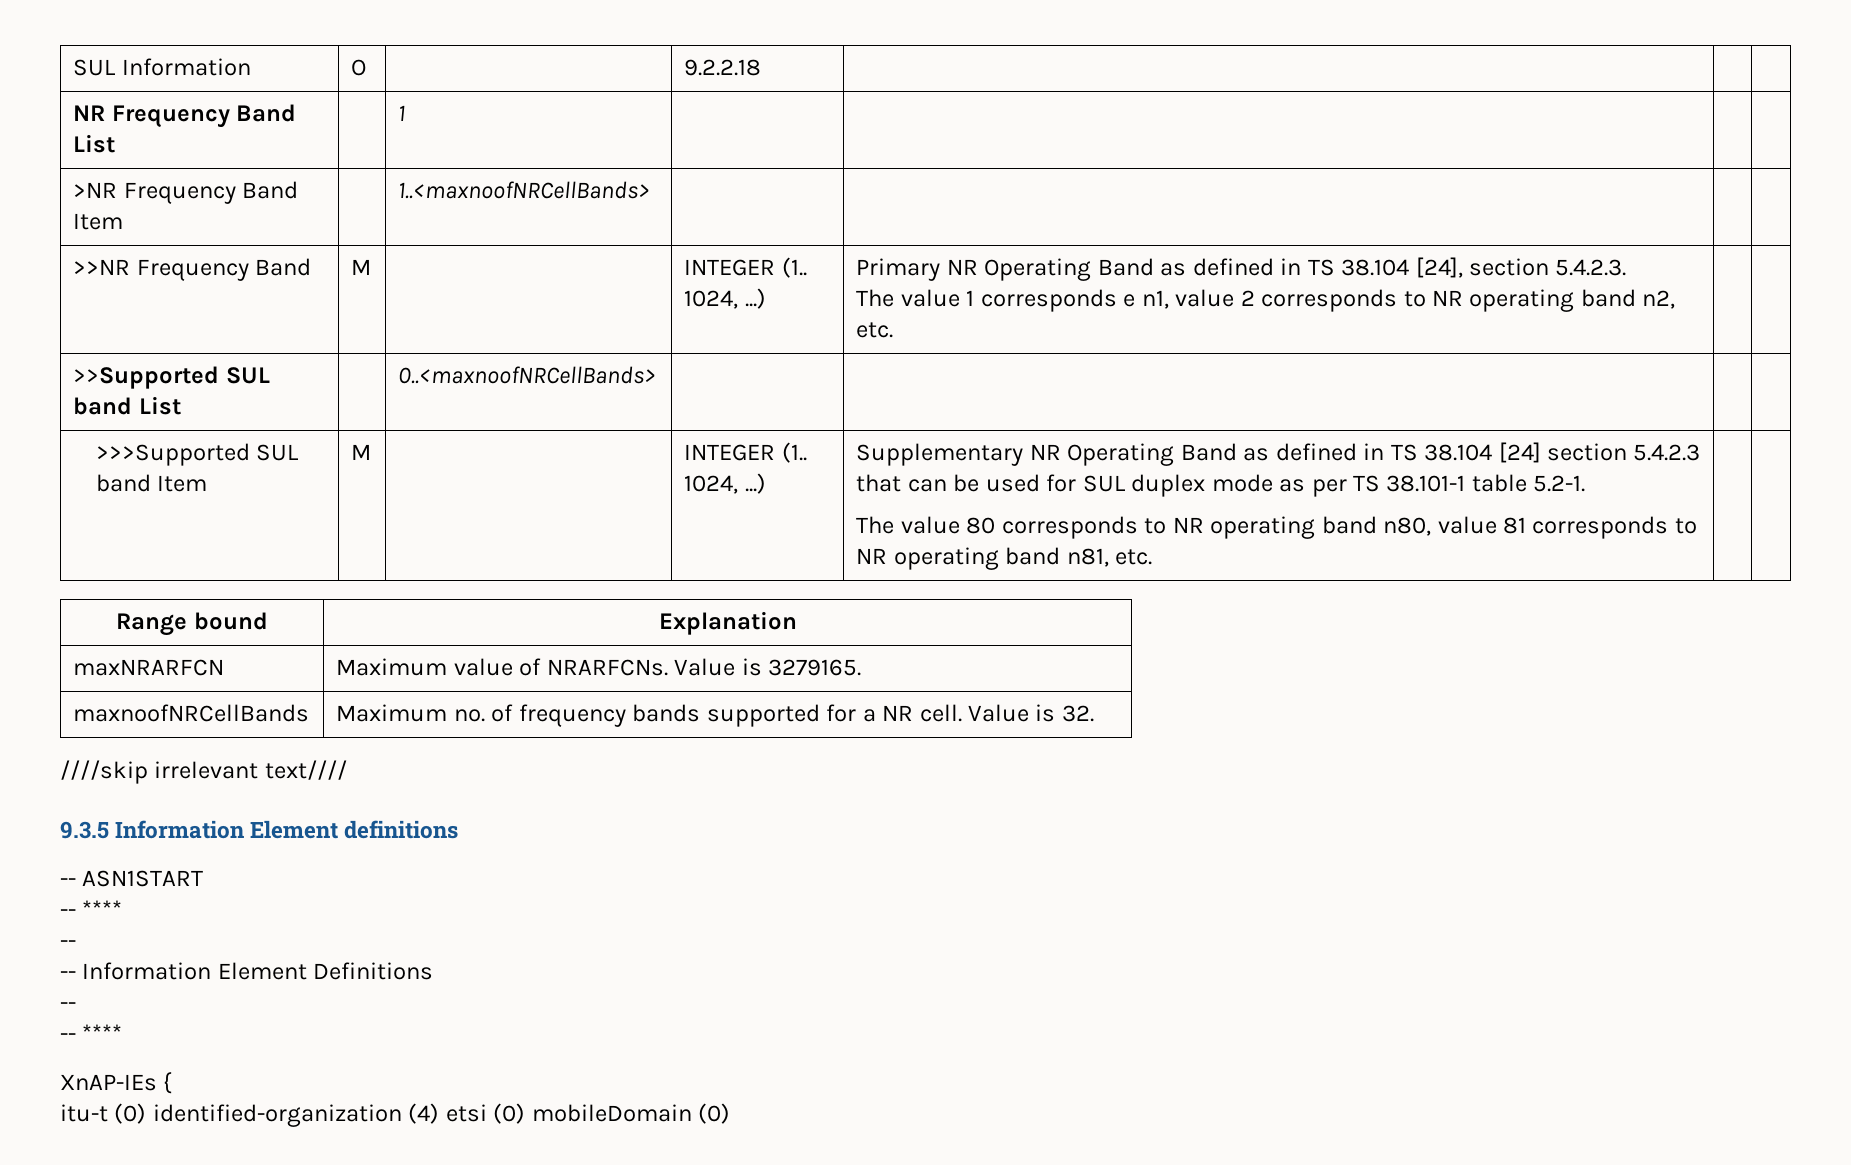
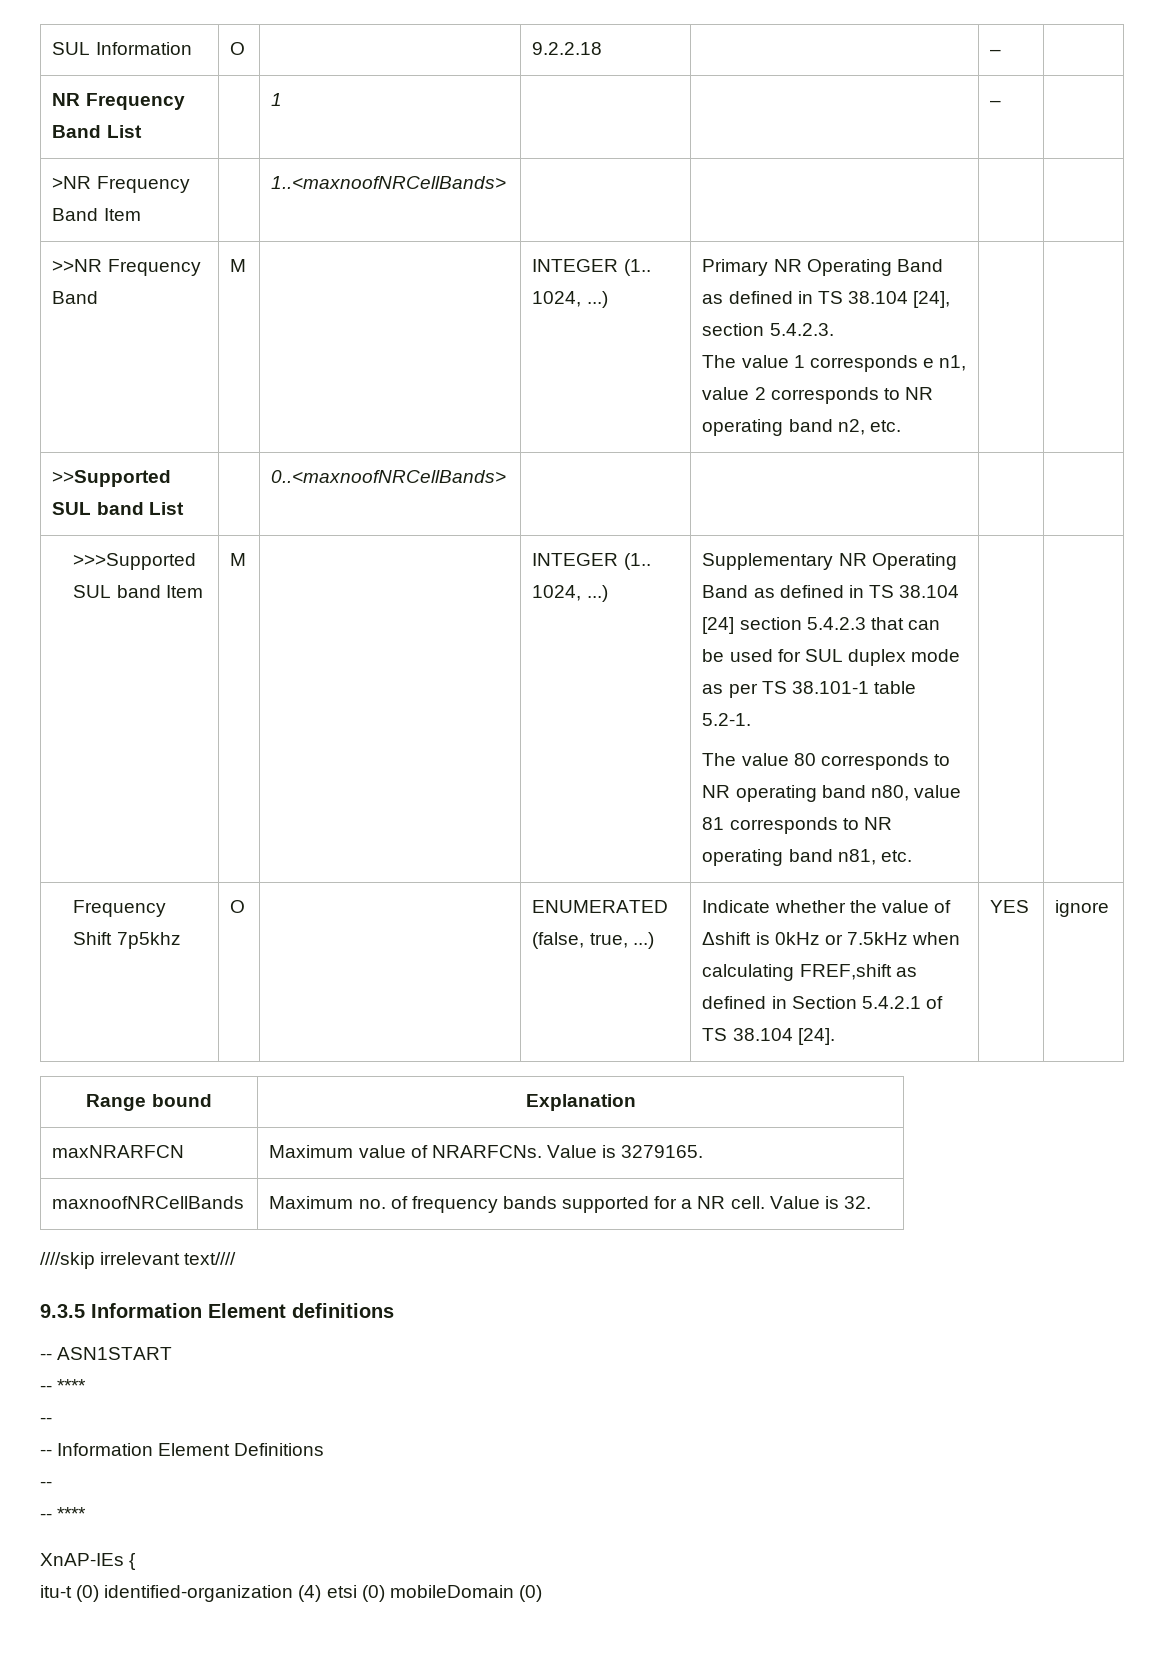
- SUL Information | O | | 9.2.2.18 | | |
+ SUL Information | O | | 9.2.2.18 | | – |
- NR Frequency Band List | | 1 | | | |
+ NR Frequency Band List | | 1 | | | – |
+ Frequency Shift 7p5khz | O | | ENUMERATED (false, true, ...) | Indicate whether the value of Δshift is 0kHz or 7.5kHz when calculating FREF,shift as defined in Section 5.4.2.1 of TS 38.104 [24]. | YES | ignore

